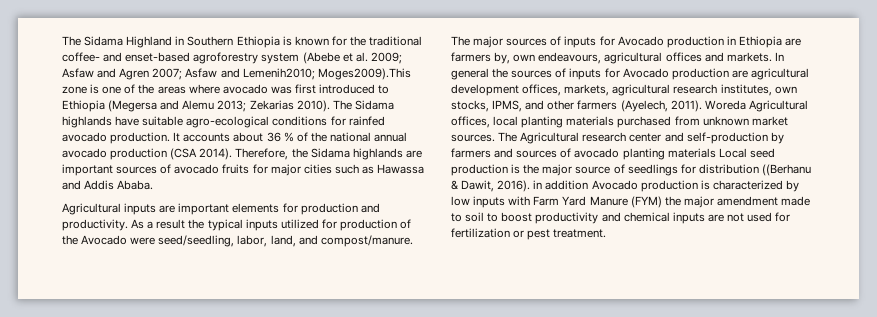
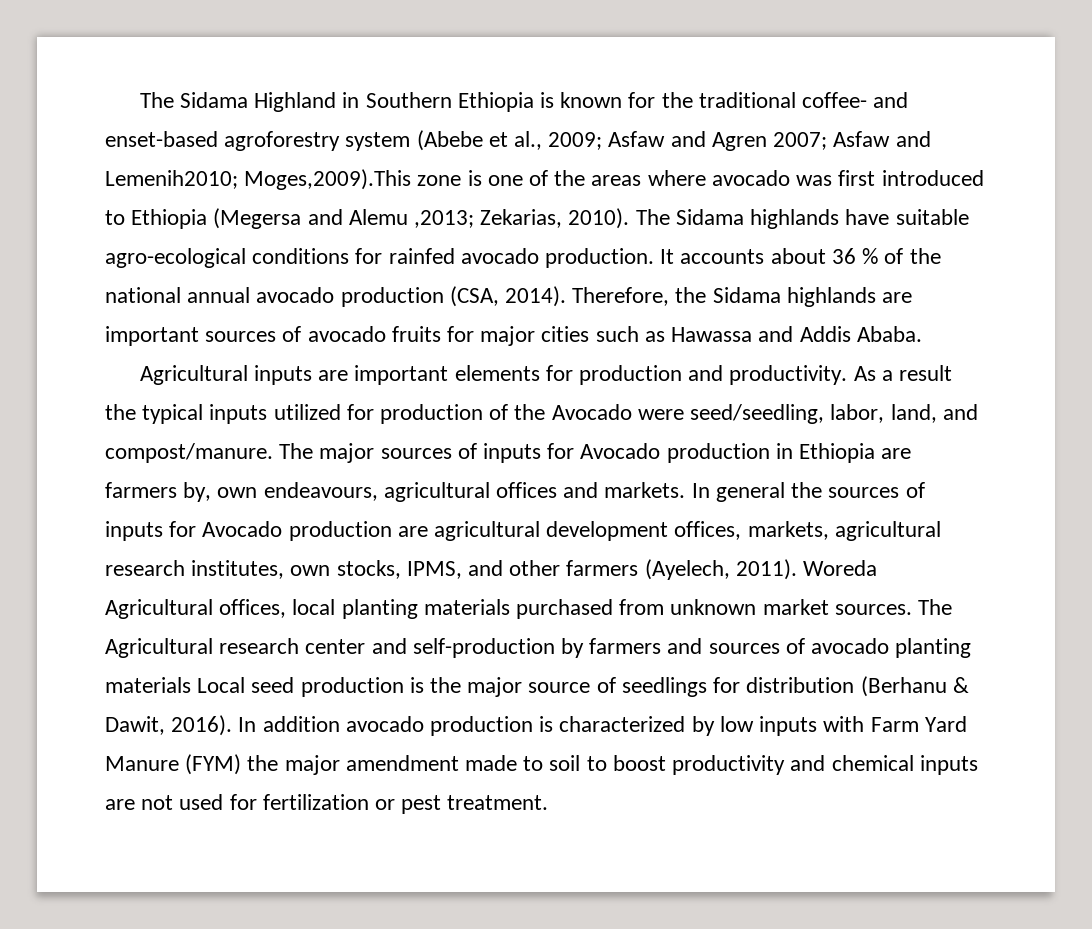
- The Sidama Highland in Southern Ethiopia is known for the traditional coffee- and enset-based agroforestry system (Abebe et al. 2009; Asfaw and Agren 2007; Asfaw and Lemenih2010; Moges2009).This zone is one of the areas where avocado was first introduced to Ethiopia (Megersa and Alemu 2013; Zekarias 2010).
+ The Sidama Highland in Southern Ethiopia is known for the traditional coffee- and enset-based agroforestry system (Abebe et al., 2009; Asfaw and Agren 2007; Asfaw and Lemenih2010; Moges,2009).This zone is one of the areas where avocado was first introduced to Ethiopia (Megersa and Alemu ,2013; Zekarias, 2010).
- It accounts about 36 % of the national annual avocado production (CSA 2014).
+ It accounts about 36 % of the national annual avocado production (CSA, 2014).
- The Agricultural research center and self-production by farmers and sources of avocado planting materials Local seed production is the major source of seedlings for distribution ((Berhanu & Dawit, 2016). in addition Avocado production is characterized by low inputs with Farm Yard Manure (FYM) the major amendment made to soil to boost productivity and chemical inputs are not used for fertilization or pest treatment.
+ The Agricultural research center and self-production by farmers and sources of avocado planting materials Local seed production is the major source of seedlings for distribution (Berhanu & Dawit, 2016). In addition avocado production is characterized by low inputs with Farm Yard Manure (FYM) the major amendment made to soil to boost productivity and chemical inputs are not used for fertilization or pest treatment.

